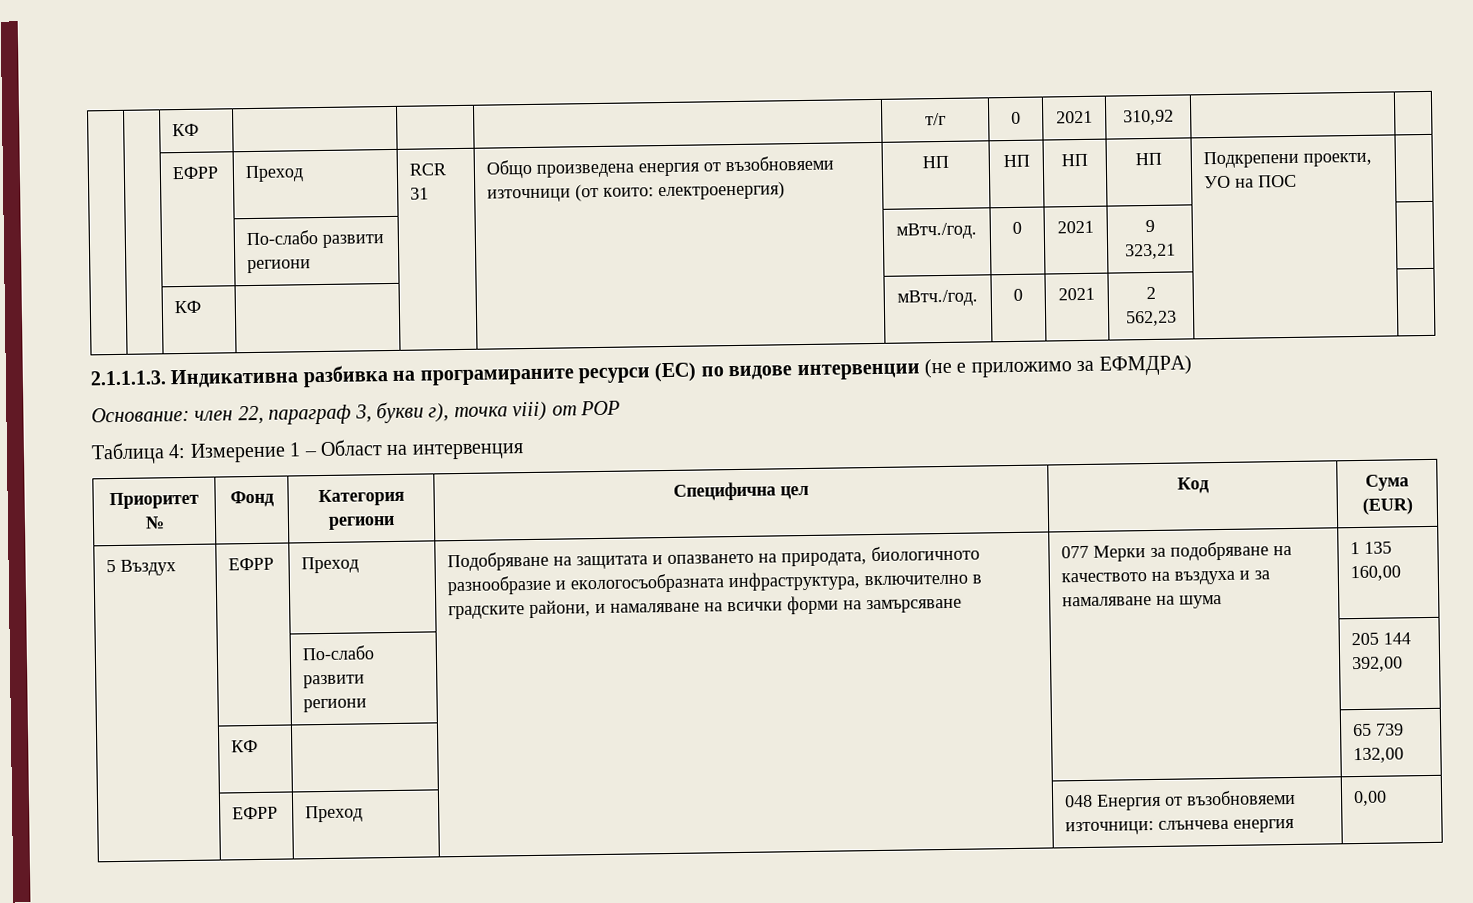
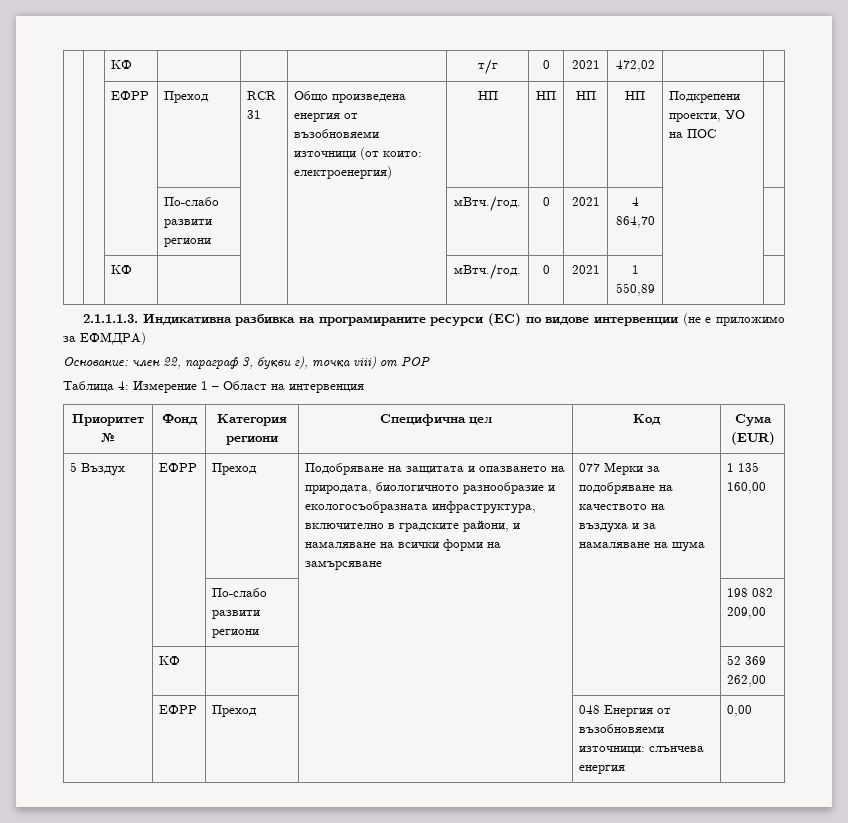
- | | КФ | | | | т/г | 0 | 2021 | 310,92 | |
+ | | КФ | | | | т/г | 0 | 2021 | 472,02 | |
- | | | По-слабо развити региони | | | мВтч./год. | 0 | 2021 | 9 323,21 | |
+ | | | По-слабо развити региони | | | мВтч./год. | 0 | 2021 | 4 864,70 | |
- | | КФ | | | | мВтч./год. | 0 | 2021 | 2 562,23 | |
+ | | КФ | | | | мВтч./год. | 0 | 2021 | 1 550,89 | |
- | | По-слабо развити региони | | | 205 144 392,00
- | КФ | | | | 65 739 132,00
+ | | По-слабо развити региони | | | 198 082 209,00
+ | КФ | | | | 52 369 262,00

